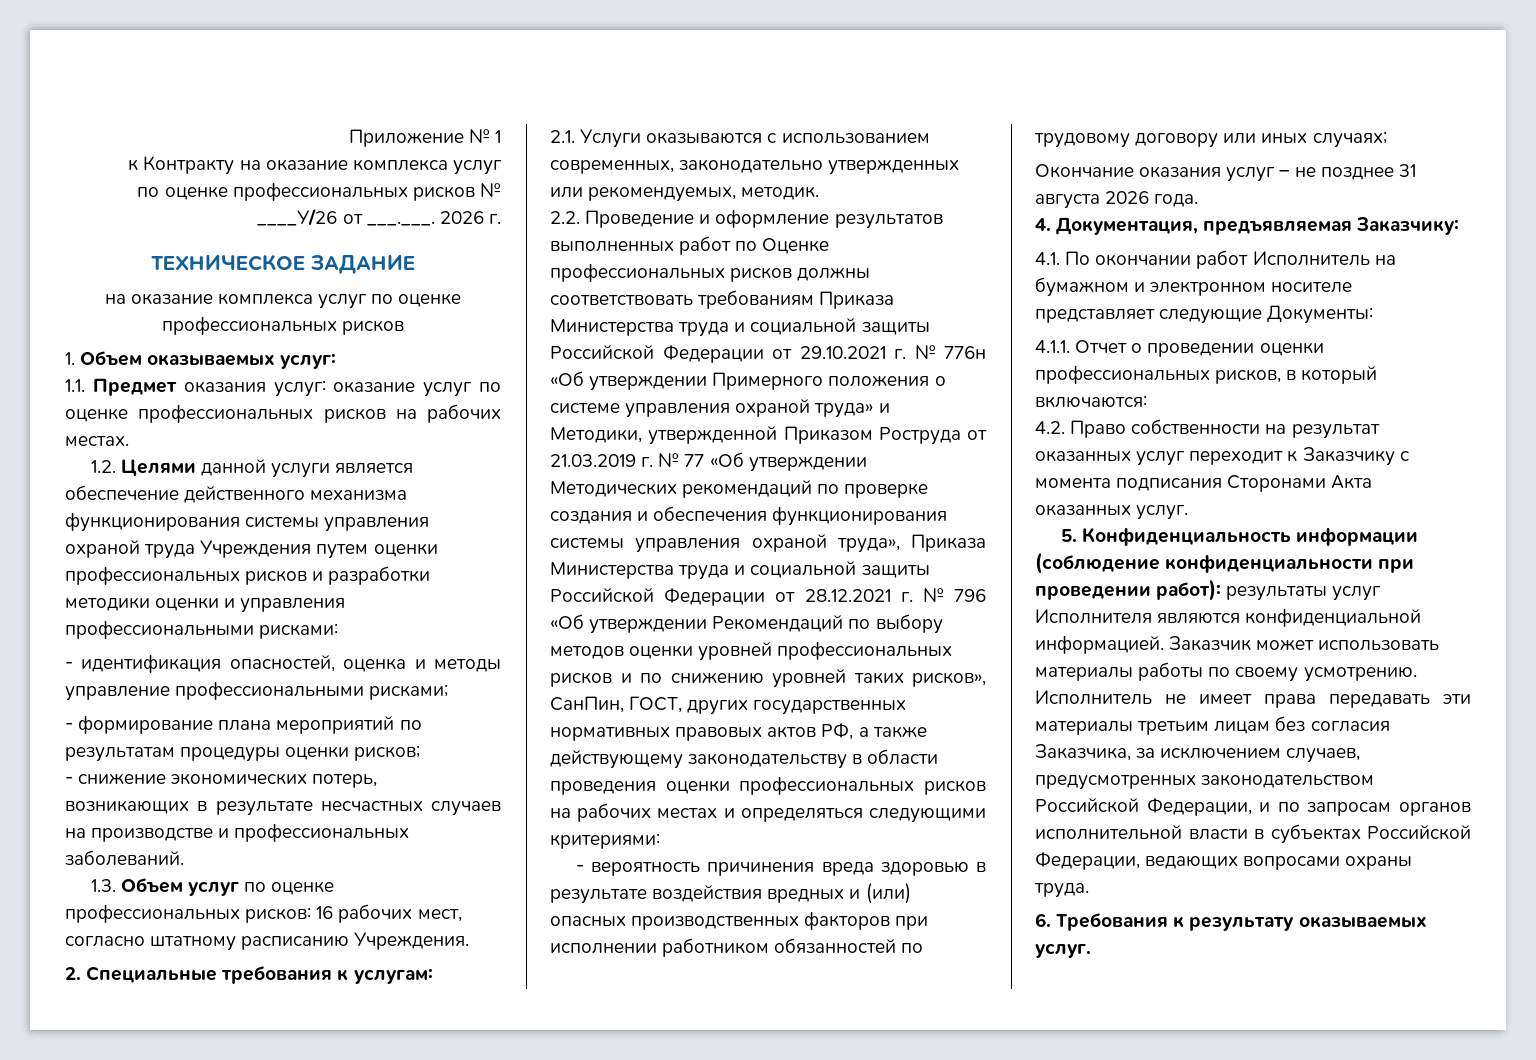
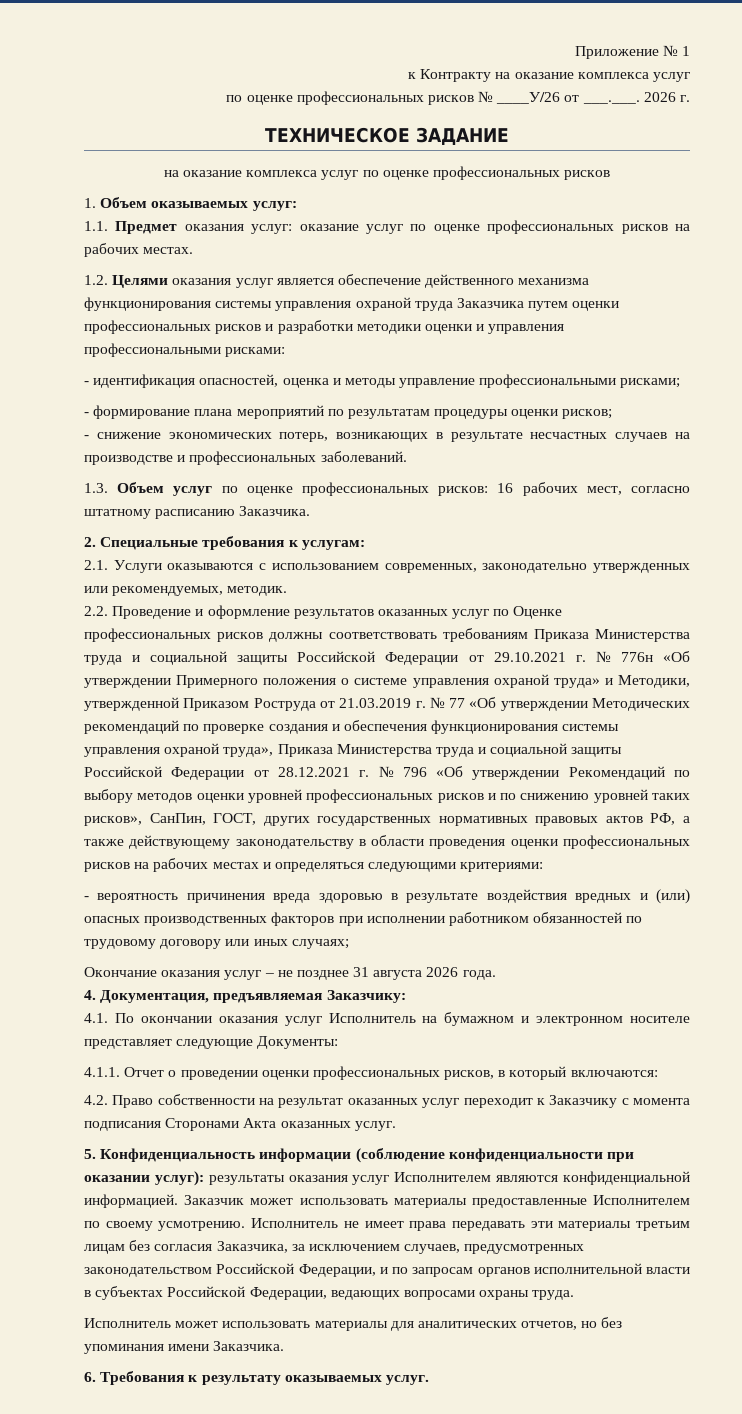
- 1.2. Целями данной услуги является обеспечение действенного механизма функционирования системы управления охраной труда Учреждения путем оценки профессиональных рисков и разработки методики оценки и управления профессиональными рисками:
+ 1.2. Целями оказания услуг является обеспечение действенного механизма функционирования системы управления охраной труда Заказчика путем оценки профессиональных рисков и разработки методики оценки и управления профессиональными рисками:
- 1.3. Объем услуг по оценке профессиональных рисков: 16 рабочих мест, согласно штатному расписанию Учреждения.
+ 1.3. Объем услуг по оценке профессиональных рисков: 16 рабочих мест, согласно штатному расписанию Заказчика.
- 2.2. Проведение и оформление результатов выполненных работ по Оценке профессиональных рисков должны соответствовать требованиям Приказа Министерства труда и социальной защиты Российской Федерации от 29.10.2021 г. № 776н «Об утверждении Примерного положения о системе управления охраной труда» и Методики, утвержденной Приказом Роструда от 21.03.2019 г. № 77 «Об утверждении Методических рекомендаций по проверке создания и обеспечения функционирования системы управления охраной труда», Приказа Министерства труда и социальной защиты Российской Федерации от 28.12.2021 г. № 796 «Об утверждении Рекомендаций по выбору методов оценки уровней профессиональных рисков и по снижению уровней таких рисков», СанПин, ГОСТ, других государственных нормативных правовых актов РФ, а также действующему законодательству в области проведения оценки профессиональных рисков на рабочих местах и определяться следующими критериями:
+ 2.2. Проведение и оформление результатов оказанных услуг по Оценке профессиональных рисков должны соответствовать требованиям Приказа Министерства труда и социальной защиты Российской Федерации от 29.10.2021 г. № 776н «Об утверждении Примерного положения о системе управления охраной труда» и Методики, утвержденной Приказом Роструда от 21.03.2019 г. № 77 «Об утверждении Методических рекомендаций по проверке создания и обеспечения функционирования системы управления охраной труда», Приказа Министерства труда и социальной защиты Российской Федерации от 28.12.2021 г. № 796 «Об утверждении Рекомендаций по выбору методов оценки уровней профессиональных рисков и по снижению уровней таких рисков», СанПин, ГОСТ, других государственных нормативных правовых актов РФ, а также действующему законодательству в области проведения оценки профессиональных рисков на рабочих местах и определяться следующими критериями:
- 4.1. По окончании работ Исполнитель на бумажном и электронном носителе представляет следующие Документы:
+ 4.1. По окончании оказания услуг Исполнитель на бумажном и электронном носителе представляет следующие Документы:
- 5. Конфиденциальность информации (соблюдение конфиденциальности при проведении работ): результаты услуг Исполнителя являются конфиденциальной информацией.
+ 5. Конфиденциальность информации (соблюдение конфиденциальности при оказании услуг): результаты оказания услуг Исполнителем являются конфиденциальной информацией.
- Заказчик может использовать материалы работы по своему усмотрению.
+ Заказчик может использовать материалы предоставленные Исполнителем по своему усмотрению.
+ Исполнитель может использовать материалы для аналитических отчетов, но без упоминания имени Заказчика.

